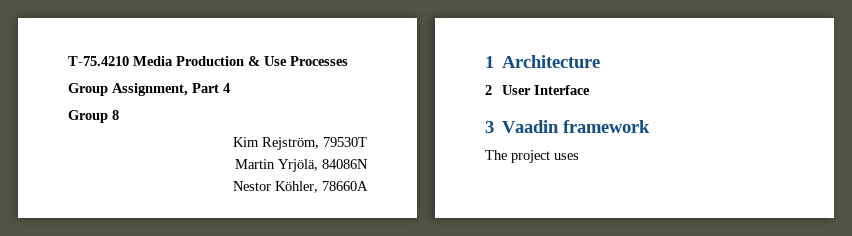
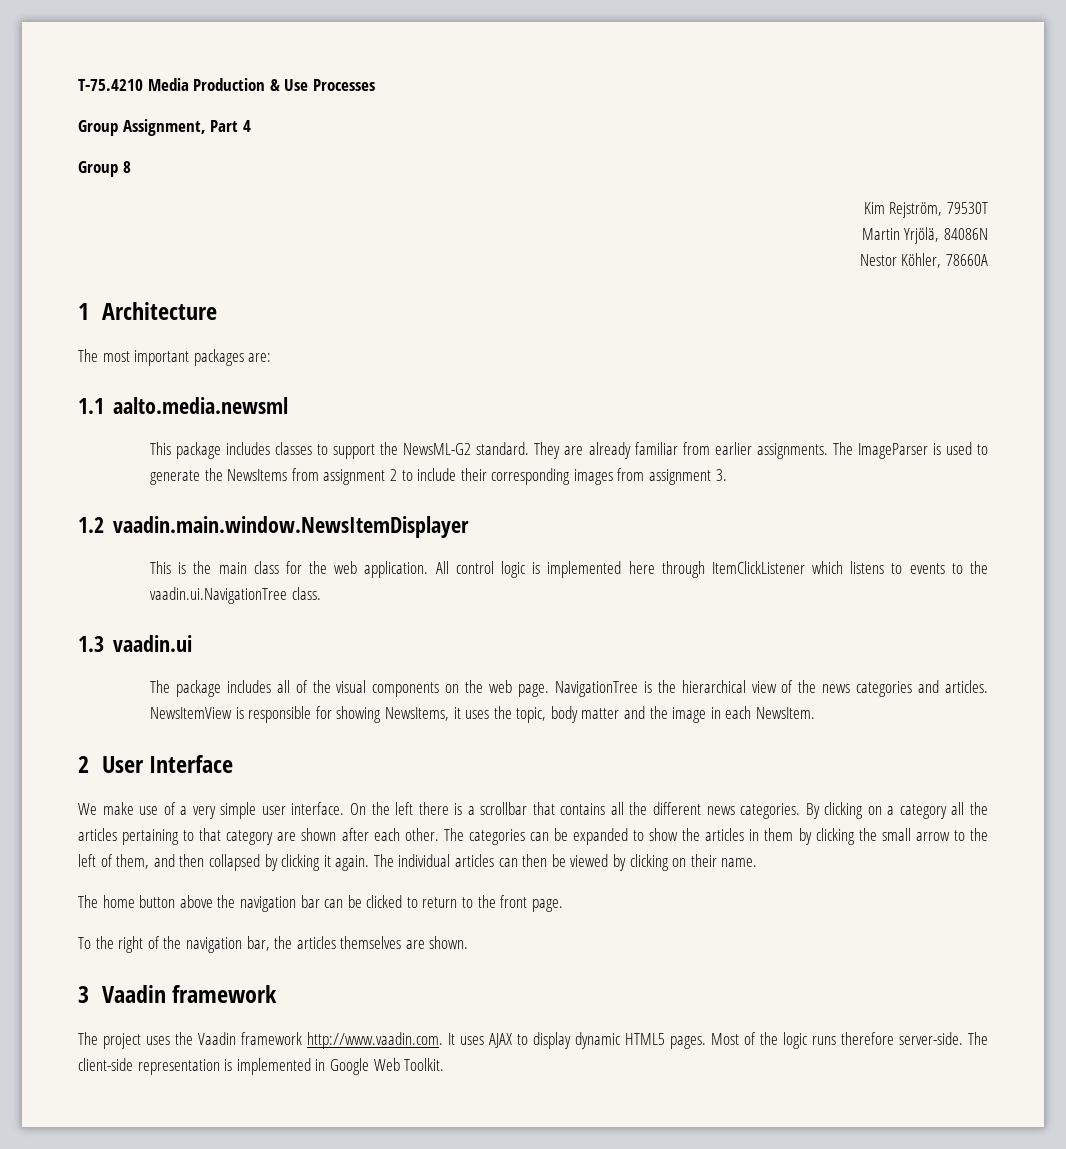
+ The most important packages are:
+ 1.1 aalto.media.newsml
+ This package includes classes to support the NewsML-G2 standard. They are already familiar from earlier assignments. The ImageParser is used to generate the NewsItems from assignment 2 to include their corresponding images from assignment 3.
+ 1.2 vaadin.main.window.NewsItemDisplayer
+ This is the main class for the web application. All control logic is implemented here through ItemClickListener which listens to events to the vaadin.ui.NavigationTree class.
+ 1.3 vaadin.ui
+ The package includes all of the visual components on the web page. NavigationTree is the hierarchical view of the news categories and articles. NewsItemView is responsible for showing NewsItems, it uses the topic, body matter and the image in each NewsItem.
  2 User Interface
+ We make use of a very simple user interface. On the left there is a scrollbar that contains all the different news categories. By clicking on a category all the articles pertaining to that category are shown after each other. The categories can be expanded to show the articles in them by clicking the small arrow to the left of them, and then collapsed by clicking it again. The individual articles can then be viewed by clicking on their name.
+ The home button above the navigation bar can be clicked to return to the front page.
+ To the right of the navigation bar, the articles themselves are shown.
- The project uses
+ The project uses the Vaadin framework http://www.vaadin.com. It uses AJAX to display dynamic HTML5 pages. Most of the logic runs therefore server-side. The client-side representation is implemented in Google Web Toolkit.

